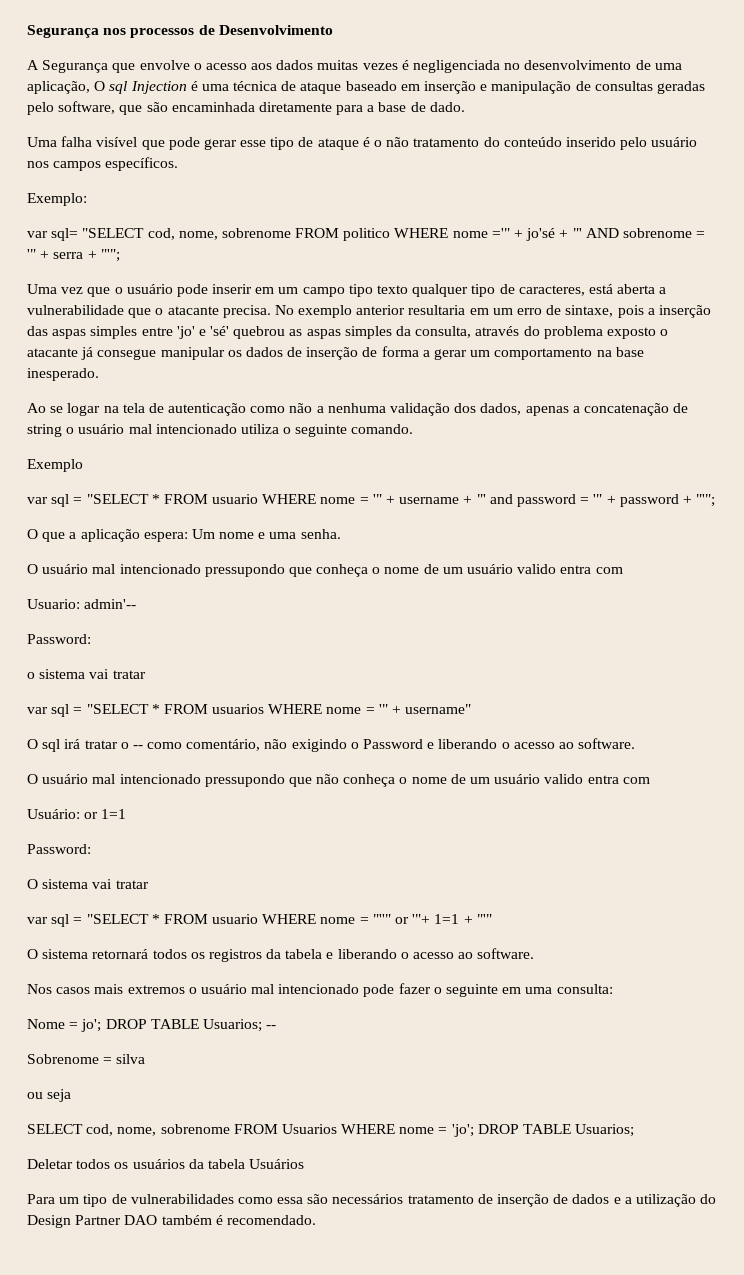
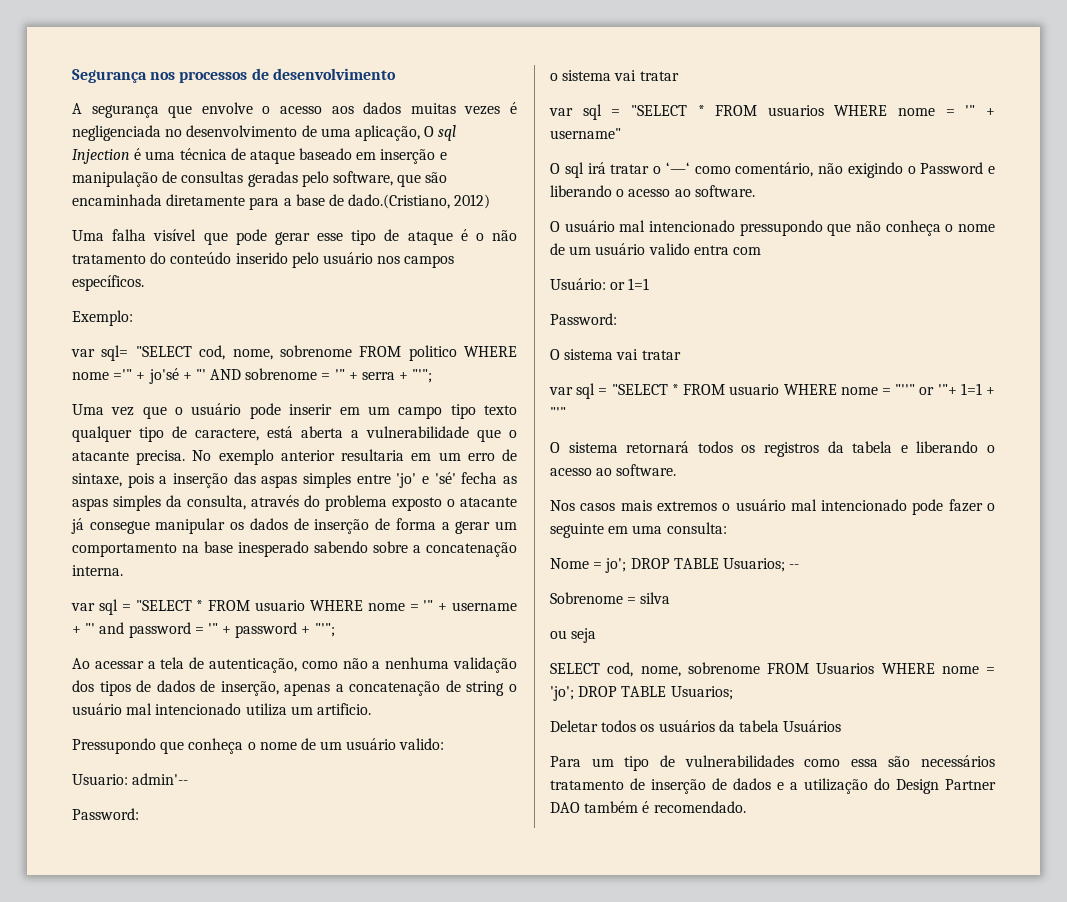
- Segurança nos processos de Desenvolvimento
+ Segurança nos processos de desenvolvimento
- A Segurança que envolve o acesso aos dados muitas vezes é negligenciada no desenvolvimento de uma aplicação, O sql Injection é uma técnica de ataque baseado em inserção e manipulação de consultas geradas pelo software, que são encaminhada diretamente para a base de dado.
+ A segurança que envolve o acesso aos dados muitas vezes é negligenciada no desenvolvimento de uma aplicação, O sql Injection é uma técnica de ataque baseado em inserção e manipulação de consultas geradas pelo software, que são encaminhada diretamente para a base de dado.(Cristiano, 2012)
- Uma vez que o usuário pode inserir em um campo tipo texto qualquer tipo de caracteres, está aberta a vulnerabilidade que o atacante precisa.
+ Uma vez que o usuário pode inserir em um campo tipo texto qualquer tipo de caractere, está aberta a vulnerabilidade que o atacante precisa.
- No exemplo anterior resultaria em um erro de sintaxe, pois a inserção das aspas simples entre 'jo' e 'sé' quebrou as aspas simples da consulta, através do problema exposto o atacante já consegue manipular os dados de inserção de forma a gerar um comportamento na base inesperado.
- Ao se logar na tela de autenticação como não a nenhuma validação dos dados, apenas a concatenação de string o usuário mal intencionado utiliza o seguinte comando.
- Exemplo
+ No exemplo anterior resultaria em um erro de sintaxe, pois a inserção das aspas simples entre 'jo' e 'sé' fecha as aspas simples da consulta, através do problema exposto o atacante já consegue manipular os dados de inserção de forma a gerar um comportamento na base inesperado sabendo sobre a concatenação interna.
- O que a aplicação espera: Um nome e uma senha.
- O usuário mal intencionado pressupondo que conheça o nome de um usuário valido entra com
+ Ao acessar a tela de autenticação, como não a nenhuma validação dos tipos de dados de inserção, apenas a concatenação de string o usuário mal intencionado utiliza um artificio.
+ Pressupondo que conheça o nome de um usuário valido:
- O sql irá tratar o -- como comentário, não exigindo o Password e liberando o acesso ao software.
+ O sql irá tratar o ‘—‘ como comentário, não exigindo o Password e liberando o acesso ao software.

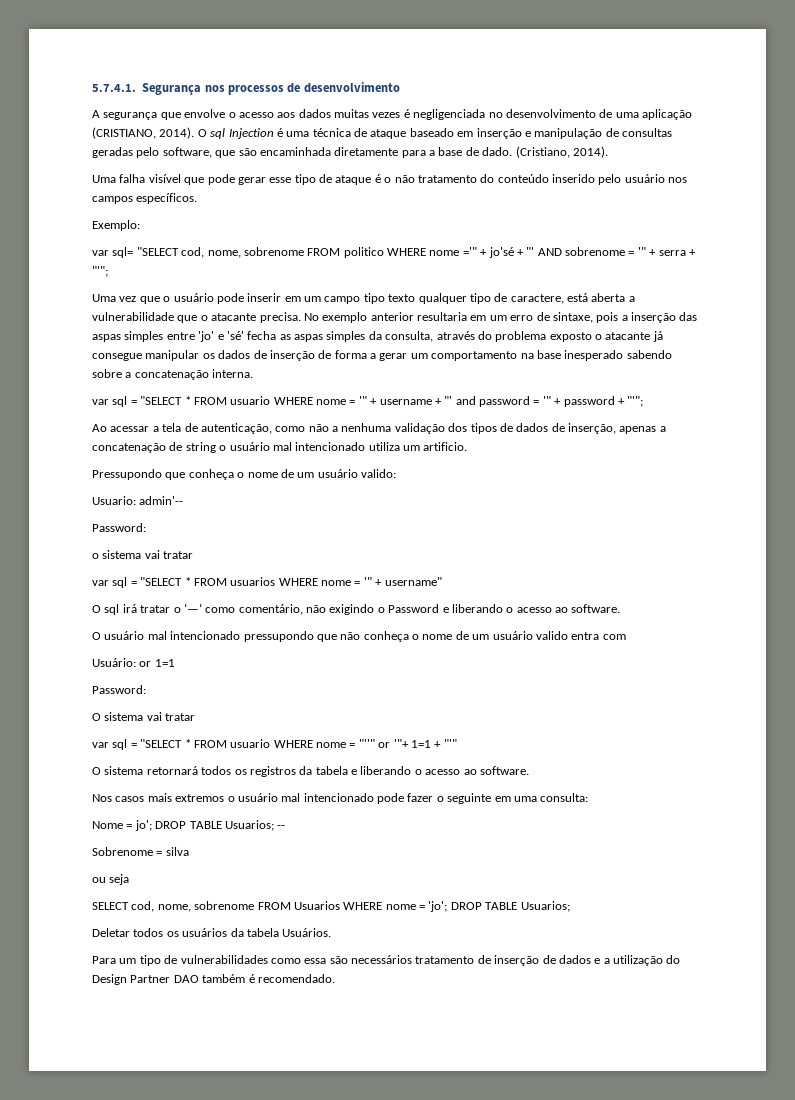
- Segurança nos processos de desenvolvimento
+ 5.7.4.1. Segurança nos processos de desenvolvimento
- A segurança que envolve o acesso aos dados muitas vezes é negligenciada no desenvolvimento de uma aplicação, O sql Injection é uma técnica de ataque baseado em inserção e manipulação de consultas geradas pelo software, que são encaminhada diretamente para a base de dado.(Cristiano, 2012)
+ A segurança que envolve o acesso aos dados muitas vezes é negligenciada no desenvolvimento de uma aplicação (CRISTIANO, 2014). O sql Injection é uma técnica de ataque baseado em inserção e manipulação de consultas geradas pelo software, que são encaminhada diretamente para a base de dado. (Cristiano, 2014).
- Deletar todos os usuários da tabela Usuários
+ Deletar todos os usuários da tabela Usuários.

